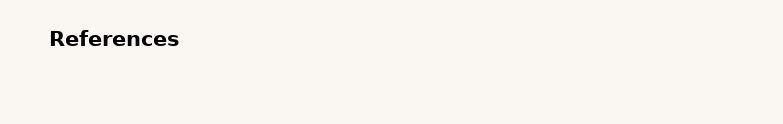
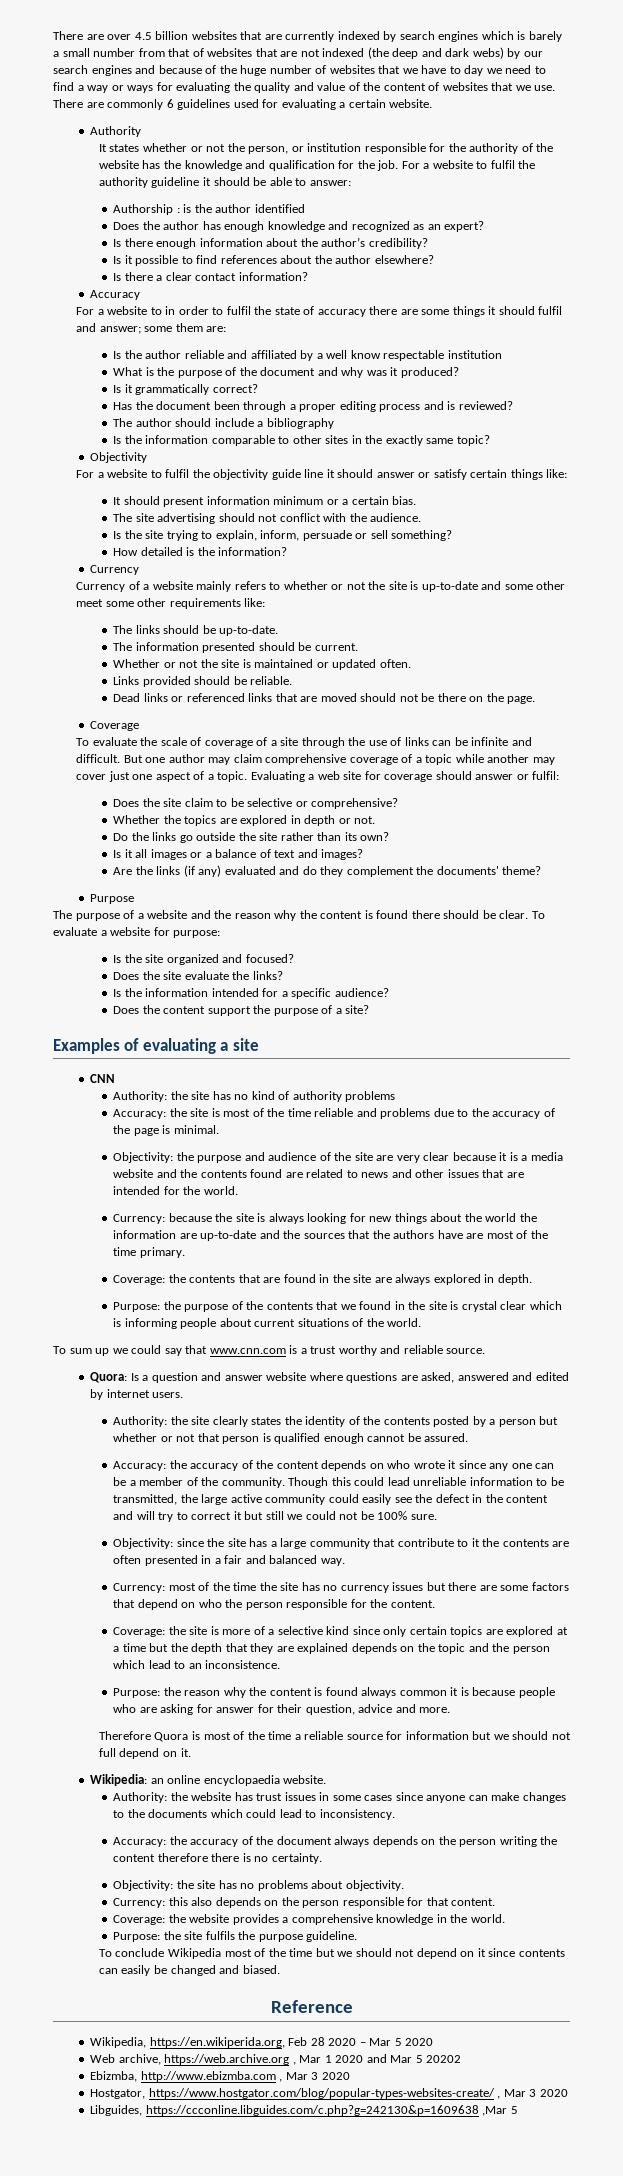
- References
+ There are over 4.5 billion websites that are currently indexed by search engines which is barely a small number from that of websites that are not indexed (the deep and dark webs) by our search engines and because of the huge number of websites that we have to day we need to find a way or ways for evaluating the quality and value of the content of websites that we use. There are commonly 6 guidelines used for evaluating a certain website.
+ Authority
+ It states whether or not the person, or institution responsible for the authority of the website has the knowledge and qualification for the job. For a website to fulfil the authority guideline it should be able to answer:
+ Authorship : is the author identified
+ Does the author has enough knowledge and recognized as an expert?
+ Is there enough information about the author’s credibility?
+ Is it possible to find references about the author elsewhere?
+ Is there a clear contact information?
+ Accuracy
+ For a website to in order to fulfil the state of accuracy there are some things it should fulfil and answer; some them are:
+ Is the author reliable and affiliated by a well know respectable institution
+ What is the purpose of the document and why was it produced?
+ Is it grammatically correct?
+ Has the document been through a proper editing process and is reviewed?
+ The author should include a bibliography
+ Is the information comparable to other sites in the exactly same topic?
+ Objectivity
+ For a website to fulfil the objectivity guide line it should answer or satisfy certain things like:
+ It should present information minimum or a certain bias.
+ The site advertising should not conflict with the audience.
+ Is the site trying to explain, inform, persuade or sell something?
+ How detailed is the information?
+ Currency
+ Currency of a website mainly refers to whether or not the site is up-to-date and some other meet some other requirements like:
+ The links should be up-to-date.
+ The information presented should be current.
+ Whether or not the site is maintained or updated often.
+ Links provided should be reliable.
+ Dead links or referenced links that are moved should not be there on the page.
+ Coverage
+ To evaluate the scale of coverage of a site through the use of links can be infinite and difficult. But one author may claim comprehensive coverage of a topic while another may cover just one aspect of a topic. Evaluating a web site for coverage should answer or fulfil:
+ Does the site claim to be selective or comprehensive?
+ Whether the topics are explored in depth or not.
+ Do the links go outside the site rather than its own?
+ Is it all images or a balance of text and images?
+ Are the links (if any) evaluated and do they complement the documents' theme?
+ Purpose
+ The purpose of a website and the reason why the content is found there should be clear. To evaluate a website for purpose:
+ Is the site organized and focused?
+ Does the site evaluate the links?
+ Is the information intended for a specific audience?
+ Does the content support the purpose of a site?
+ Examples of evaluating a site
+ CNN
+ Authority: the site has no kind of authority problems
+ Accuracy: the site is most of the time reliable and problems due to the accuracy of the page is minimal.
+ Objectivity: the purpose and audience of the site are very clear because it is a media website and the contents found are related to news and other issues that are intended for the world.
+ Currency: because the site is always looking for new things about the world the information are up-to-date and the sources that the authors have are most of the time primary.
+ Coverage: the contents that are found in the site are always explored in depth.
+ Purpose: the purpose of the contents that we found in the site is crystal clear which is informing people about current situations of the world.
+ To sum up we could say that www.cnn.com is a trust worthy and reliable source.
+ Quora: Is a question and answer website where questions are asked, answered and edited by internet users.
+ Authority: the site clearly states the identity of the contents posted by a person but whether or not that person is qualified enough cannot be assured.
+ Accuracy: the accuracy of the content depends on who wrote it since any one can be a member of the community. Though this could lead unreliable information to be transmitted, the large active community could easily see the defect in the content and will try to correct it but still we could not be 100% sure.
+ Objectivity: since the site has a large community that contribute to it the contents are often presented in a fair and balanced way.
+ Currency: most of the time the site has no currency issues but there are some factors that depend on who the person responsible for the content.
+ Coverage: the site is more of a selective kind since only certain topics are explored at a time but the depth that they are explained depends on the topic and the person which lead to an inconsistence.
+ Purpose: the reason why the content is found always common it is because people who are asking for answer for their question, advice and more.
+ Therefore Quora is most of the time a reliable source for information but we should not full depend on it.
+ Wikipedia: an online encyclopaedia website.
+ Authority: the website has trust issues in some cases since anyone can make changes to the documents which could lead to inconsistency.
+ Accuracy: the accuracy of the document always depends on the person writing the content therefore there is no certainty.
+ Objectivity: the site has no problems about objectivity.
+ Currency: this also depends on the person responsible for that content.
+ Coverage: the website provides a comprehensive knowledge in the world.
+ Purpose: the site fulfils the purpose guideline.
+ To conclude Wikipedia most of the time but we should not depend on it since contents can easily be changed and biased.
+ Reference
+ Wikipedia, https://en.wikiperida.org, Feb 28 2020 – Mar 5 2020
+ Web archive, https://web.archive.org , Mar 1 2020 and Mar 5 20202
+ Ebizmba, http://www.ebizmba.com , Mar 3 2020
+ Hostgator, https://www.hostgator.com/blog/popular-types-websites-create/ , Mar 3 2020
+ Libguides, https://ccconline.libguides.com/c.php?g=242130&p=1609638 ,Mar 5

